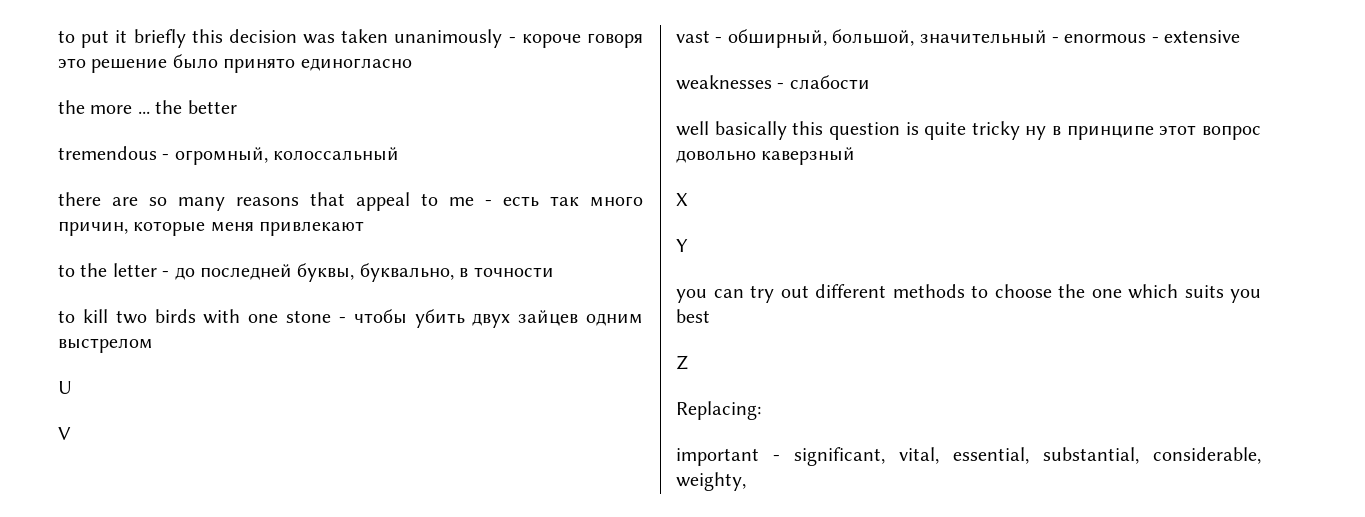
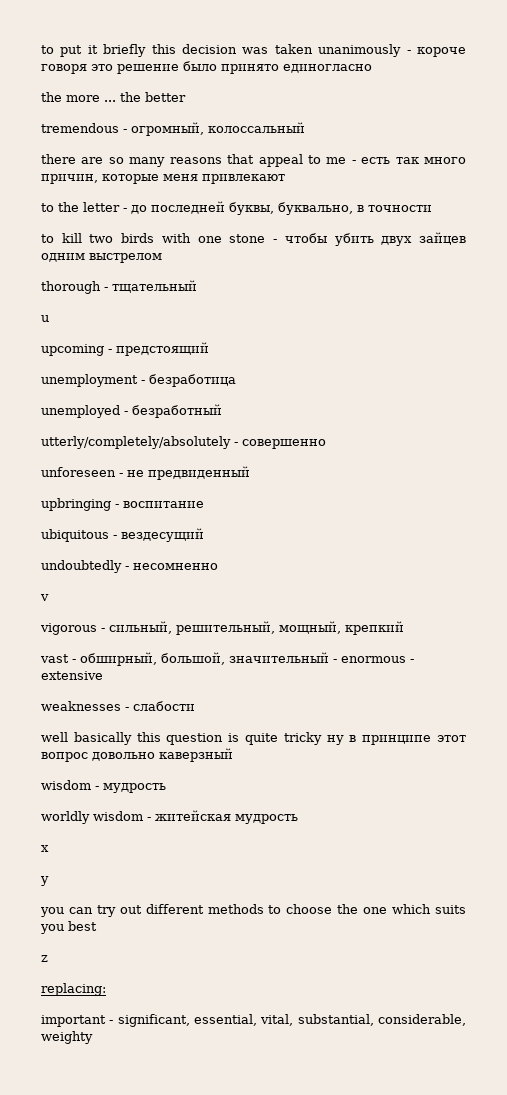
- U
- V
+ thorough - тщательный
+ u
+ upcoming - предстоящий
+ unemployment - безработица
+ unemployed - безработный
+ utterly/completely/absolutely - совершенно
+ unforeseen - не предвиденный
+ upbringing - воспитание
+ ubiquitous - вездесущий
+ undoubtedly - несомненно
+ v
+ vigorous - сильный, решительный, мощный, крепкий
- X
- Y
+ wisdom - мудрость
+ worldly wisdom - житейская мудрость
+ x
+ y
- Z
- Replacing:
+ z
+ replacing:
- important - significant, vital, essential, substantial, considerable, weighty,
+ important - significant, essential, vital, substantial, considerable, weighty

